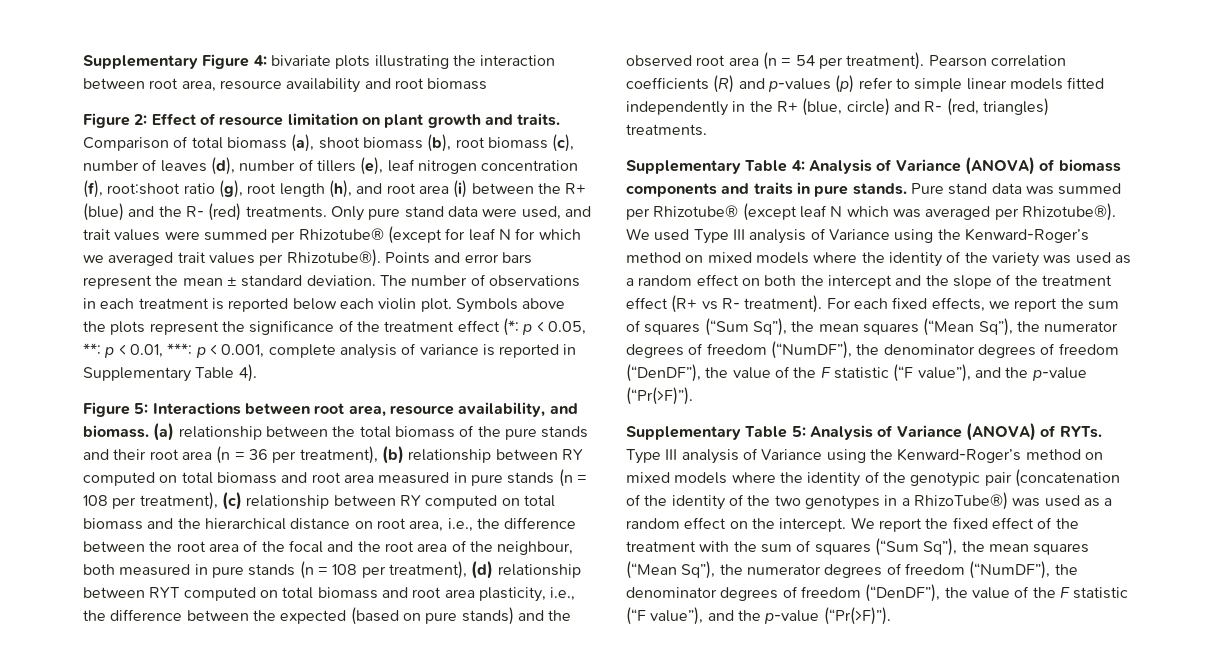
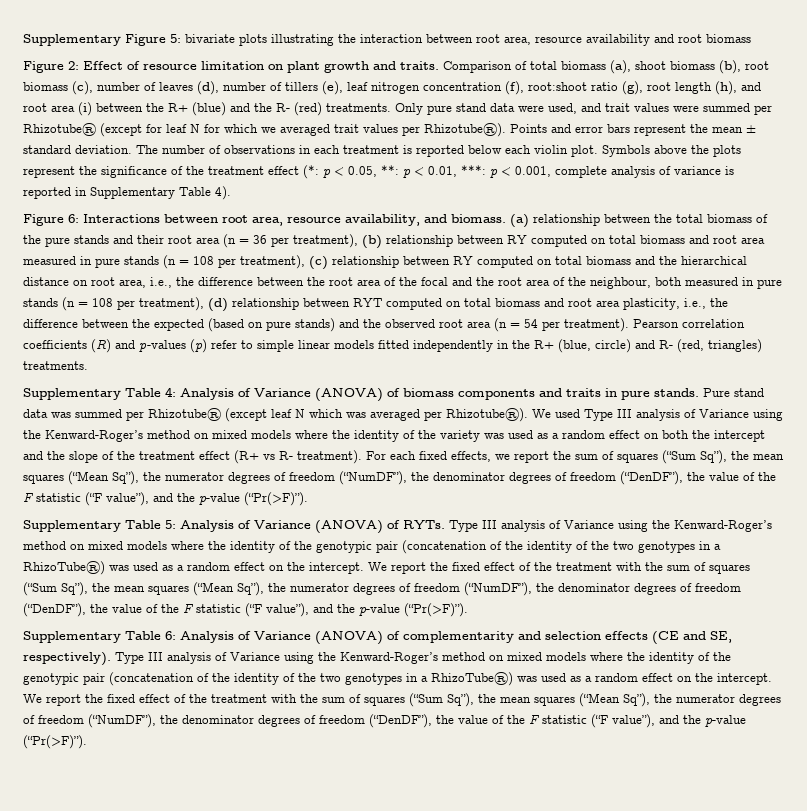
- Supplementary Figure 4: bivariate plots illustrating the interaction between root area, resource availability and root biomass
+ Supplementary Figure 5: bivariate plots illustrating the interaction between root area, resource availability and root biomass
- Figure 5: Interactions between root area, resource availability, and biomass.
+ Figure 6: Interactions between root area, resource availability, and biomass.
+ Supplementary Table 6: Analysis of Variance (ANOVA) of complementarity and selection effects (CE and SE, respectively). Type III analysis of Variance using the Kenward-Roger’s method on mixed models where the identity of the genotypic pair (concatenation of the identity of the two genotypes in a RhizoTube®) was used as a random effect on the intercept. We report the fixed effect of the treatment with the sum of squares (“Sum Sq”), the mean squares (“Mean Sq”), the numerator degrees of freedom (“NumDF”), the denominator degrees of freedom (“DenDF”), the value of the F statistic (“F value”), and the p-value (“Pr(>F)”).

